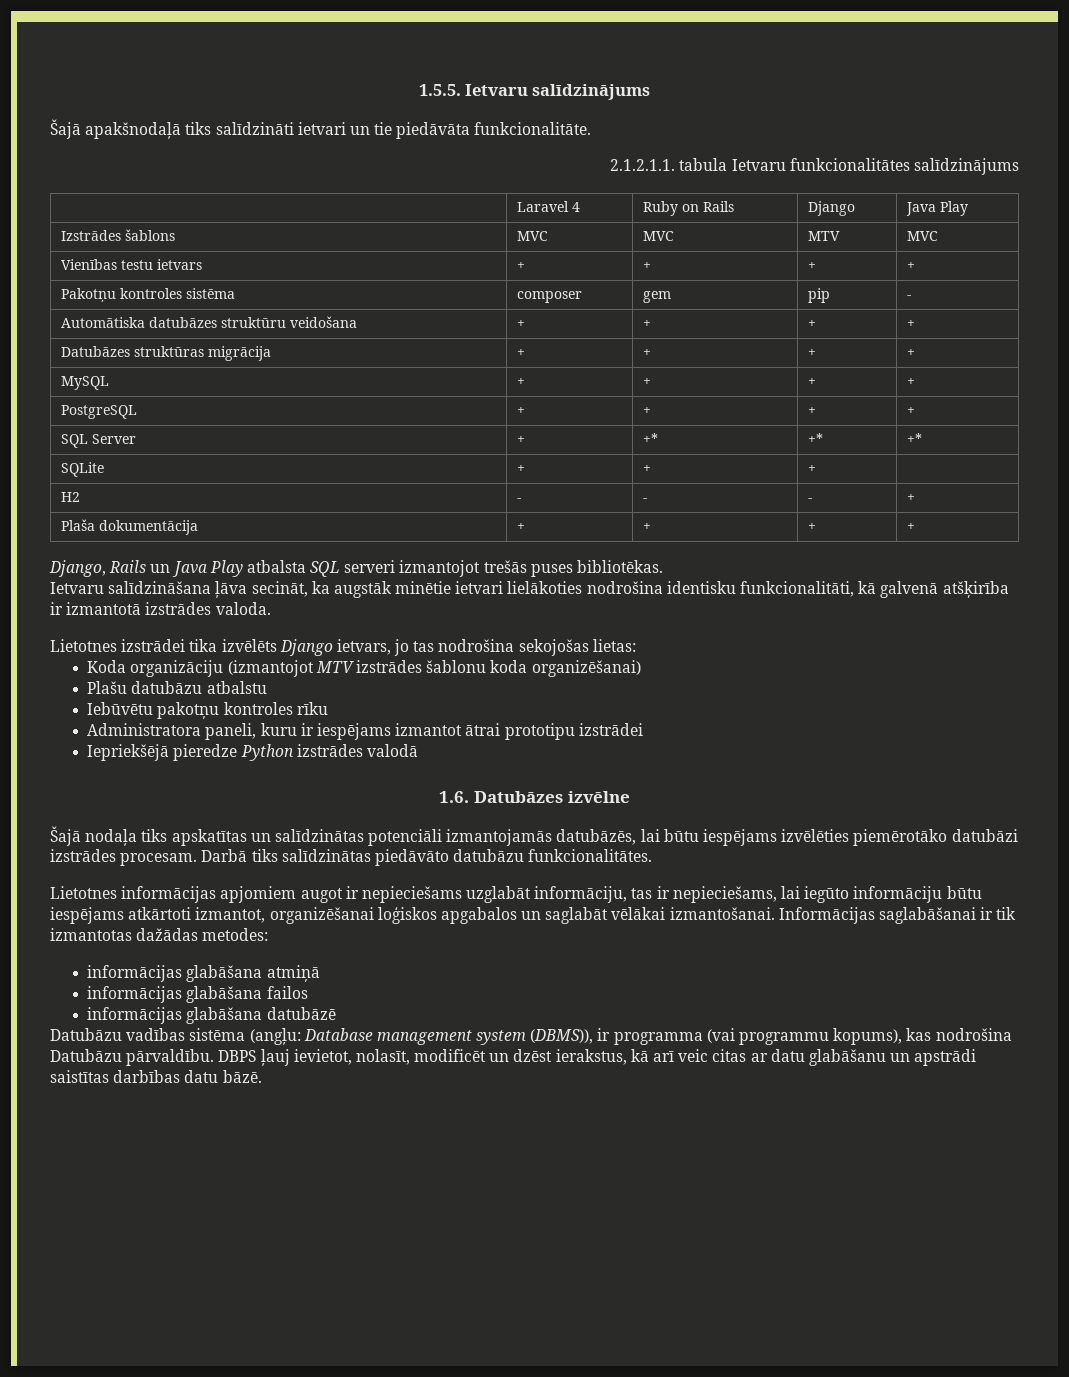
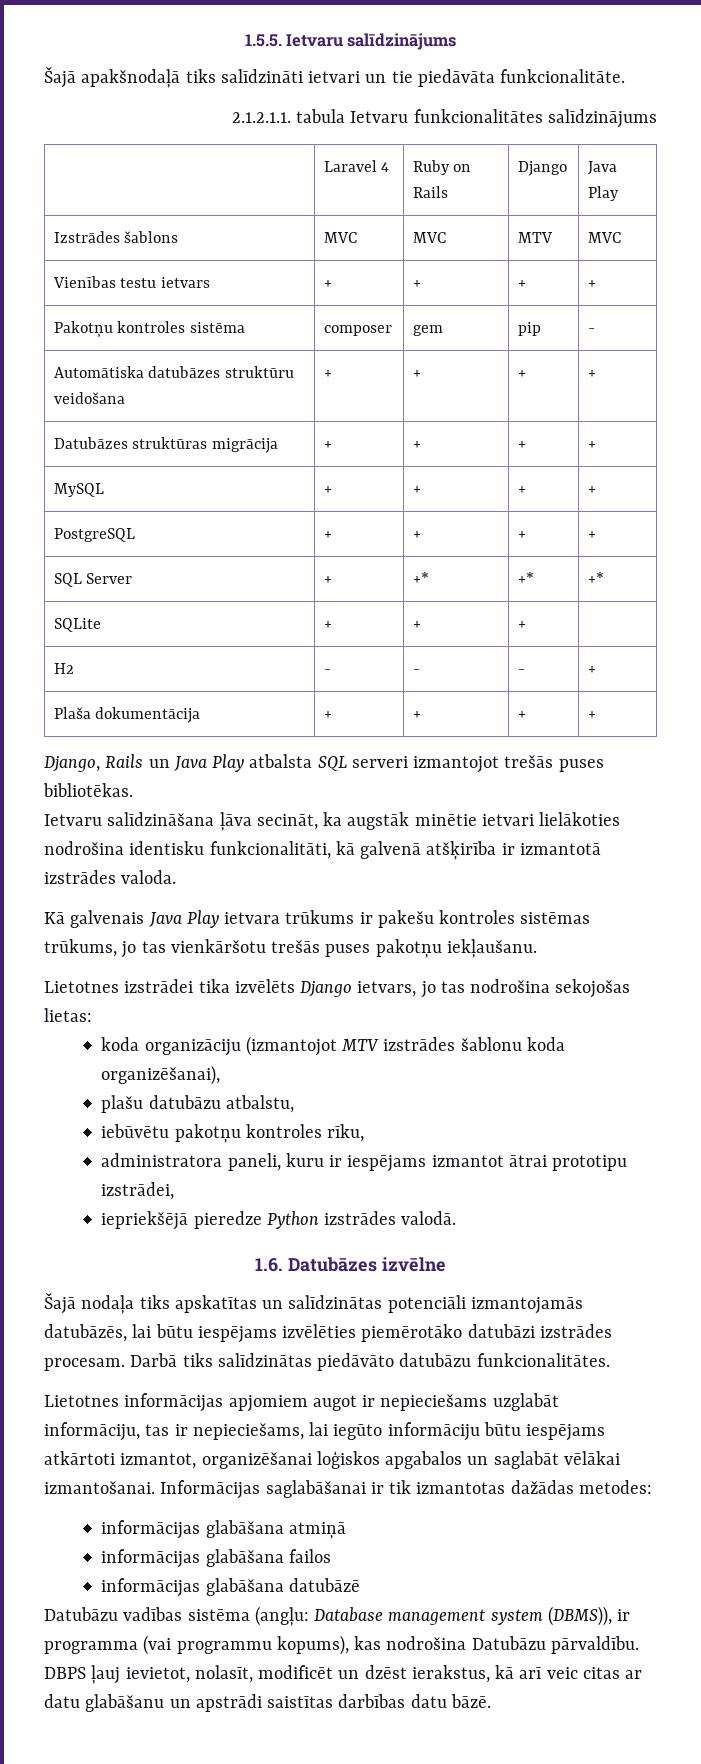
+ Kā galvenais Java Play ietvara trūkums ir pakešu kontroles sistēmas trūkums, jo tas vienkāršotu trešās puses pakotņu iekļaušanu.
- Koda organizāciju (izmantojot MTV izstrādes šablonu koda organizēšanai)
- Plašu datubāzu atbalstu
- Iebūvētu pakotņu kontroles rīku
- Administratora paneli, kuru ir iespējams izmantot ātrai prototipu izstrādei
- Iepriekšējā pieredze Python izstrādes valodā
+ koda organizāciju (izmantojot MTV izstrādes šablonu koda organizēšanai),
+ plašu datubāzu atbalstu,
+ iebūvētu pakotņu kontroles rīku,
+ administratora paneli, kuru ir iespējams izmantot ātrai prototipu izstrādei,
+ iepriekšējā pieredze Python izstrādes valodā.

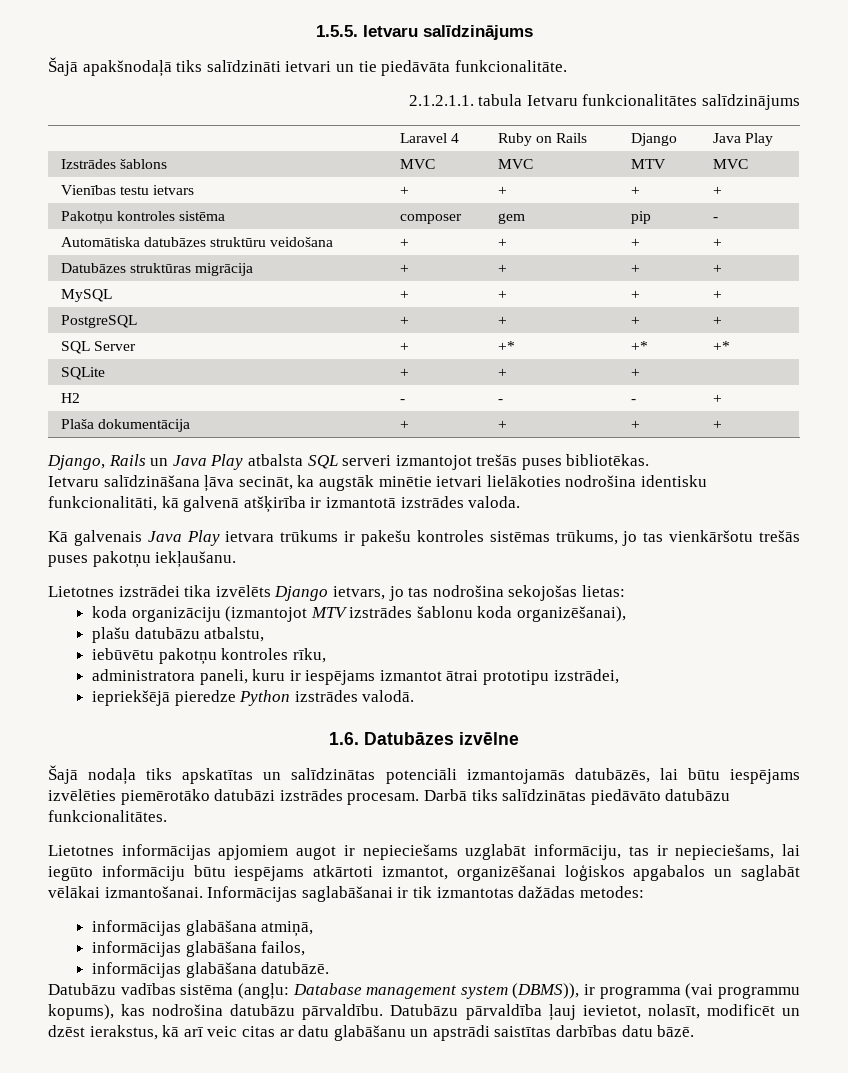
- informācijas glabāšana atmiņā
- informācijas glabāšana failos
- informācijas glabāšana datubāzē
+ informācijas glabāšana atmiņā,
+ informācijas glabāšana failos,
+ informācijas glabāšana datubāzē.
- Datubāzu vadības sistēma (angļu: Database management system (DBMS)), ir programma (vai programmu kopums), kas nodrošina Datubāzu pārvaldību. DBPS ļauj ievietot, nolasīt, modificēt un dzēst ierakstus, kā arī veic citas ar datu glabāšanu un apstrādi saistītas darbības datu bāzē.
+ Datubāzu vadības sistēma (angļu: Database management system (DBMS)), ir programma (vai programmu kopums), kas nodrošina datubāzu pārvaldību. Datubāzu pārvaldība ļauj ievietot, nolasīt, modificēt un dzēst ierakstus, kā arī veic citas ar datu glabāšanu un apstrādi saistītas darbības datu bāzē.

